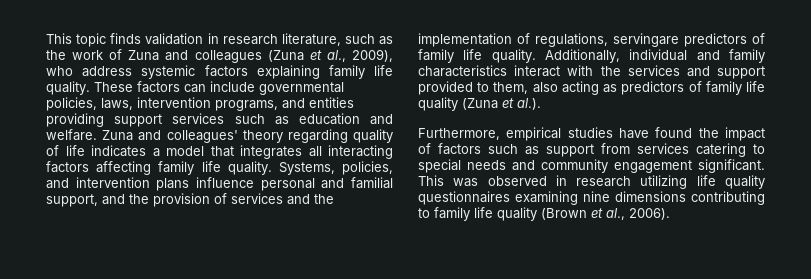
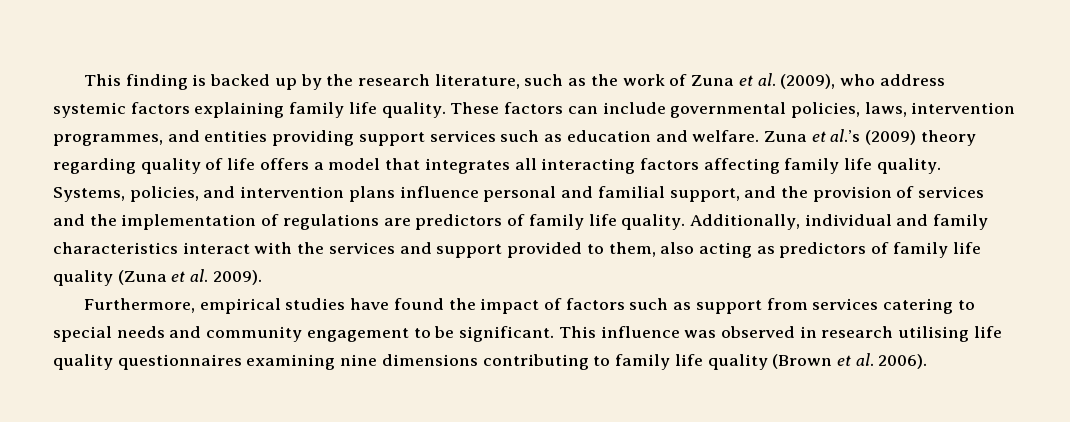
- This topic finds validation in research literature, such as the work of Zuna and colleagues (Zuna et al., 2009), who address systemic factors explaining family life quality.
+ This finding is backed up by the research literature, such as the work of Zuna et al. (2009), who address systemic factors explaining family life quality.
- These factors can include governmental policies, laws, intervention programs, and entities providing support services such as education and welfare.
+ These factors can include governmental policies, laws, intervention programmes, and entities providing support services such as education and welfare.
- Zuna and colleagues' theory regarding quality of life indicates a model that integrates all interacting factors affecting family life quality.
+ Zuna et al.’s (2009) theory regarding quality of life offers a model that integrates all interacting factors affecting family life quality.
- Systems, policies, and intervention plans influence personal and familial support, and the provision of services and the implementation of regulations, servingare predictors of family life quality.
+ Systems, policies, and intervention plans influence personal and familial support, and the provision of services and the implementation of regulations are predictors of family life quality.
- Additionally, individual and family characteristics interact with the services and support provided to them, also acting as predictors of family life quality (Zuna et al.).
+ Additionally, individual and family characteristics interact with the services and support provided to them, also acting as predictors of family life quality (Zuna et al. 2009).
- Furthermore, empirical studies have found the impact of factors such as support from services catering to special needs and community engagement significant.
+ Furthermore, empirical studies have found the impact of factors such as support from services catering to special needs and community engagement to be significant.
- This was observed in research utilizing life quality questionnaires examining nine dimensions contributing to family life quality (Brown et al., 2006).
+ This influence was observed in research utilising life quality questionnaires examining nine dimensions contributing to family life quality (Brown et al. 2006).

